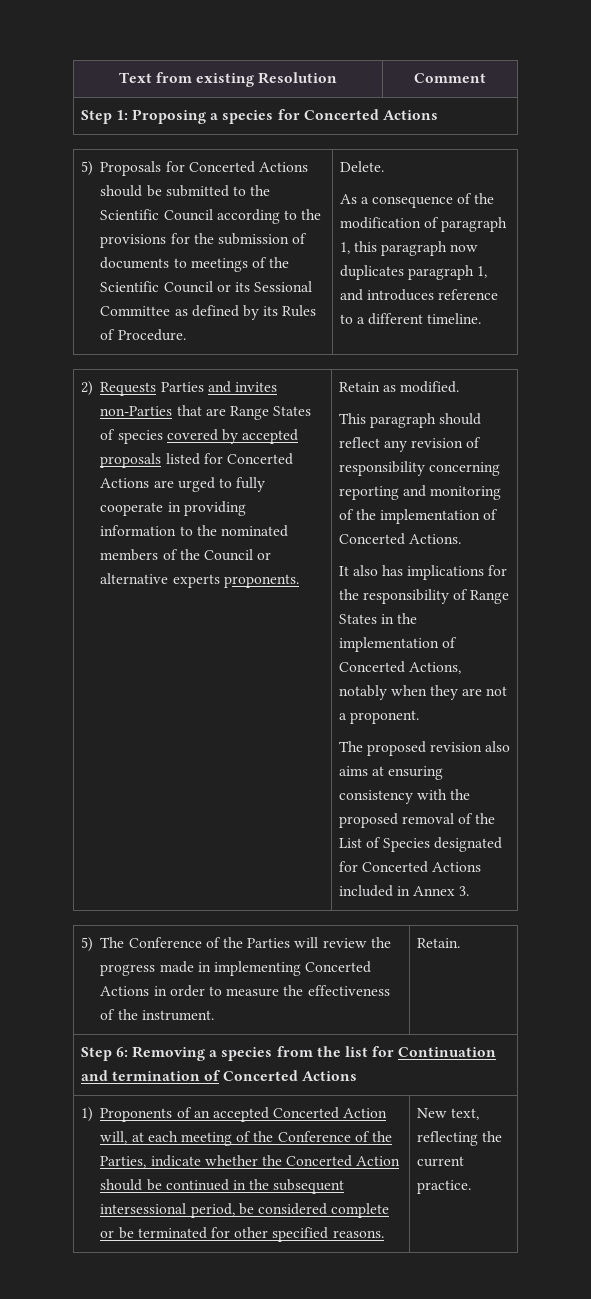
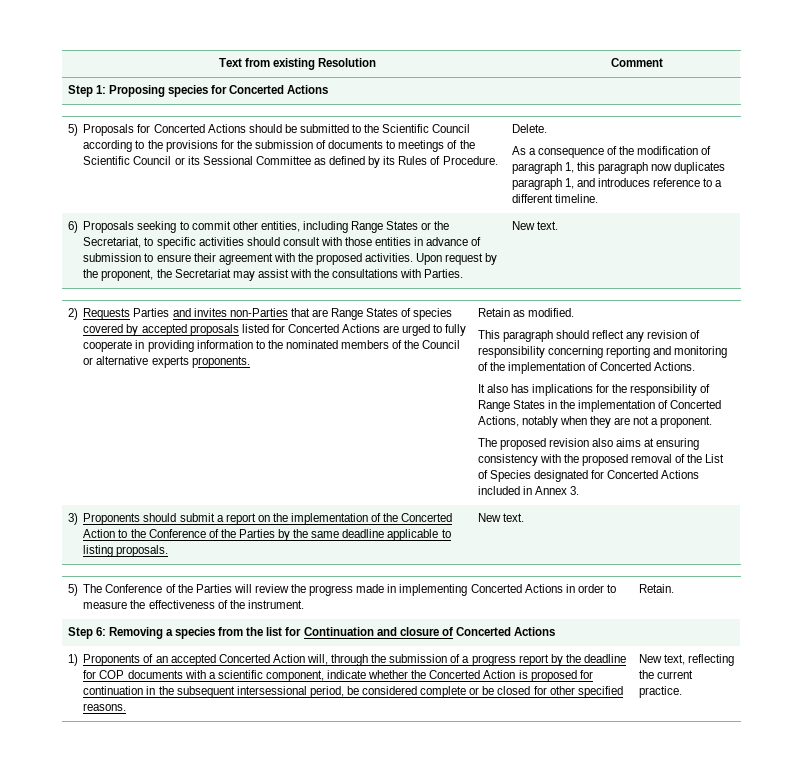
- Step 1: Proposing a species for Concerted Actions
+ Step 1: Proposing species for Concerted Actions
+ 6) Proposals seeking to commit other entities, including Range States or the Secretariat, to specific activities should consult with those entities in advance of submission to ensure their agreement with the proposed activities. Upon request by the proponent, the Secretariat may assist with the consultations with Parties. | New text.
+ 3) Proponents should submit a report on the implementation of the Concerted Action to the Conference of the Parties by the same deadline applicable to listing proposals. | New text.
- Step 6: Removing a species from the list for Continuation and termination of Concerted Actions
+ Step 6: Removing a species from the list for Continuation and closure of Concerted Actions
- 1) Proponents of an accepted Concerted Action will, at each meeting of the Conference of the Parties, indicate whether the Concerted Action should be continued in the subsequent intersessional period, be considered complete or be terminated for other specified reasons.
+ 1) Proponents of an accepted Concerted Action will, through the submission of a progress report by the deadline for COP documents with a scientific component, indicate whether the Concerted Action is proposed for continuation in the subsequent intersessional period, be considered complete or be closed for other specified reasons.

